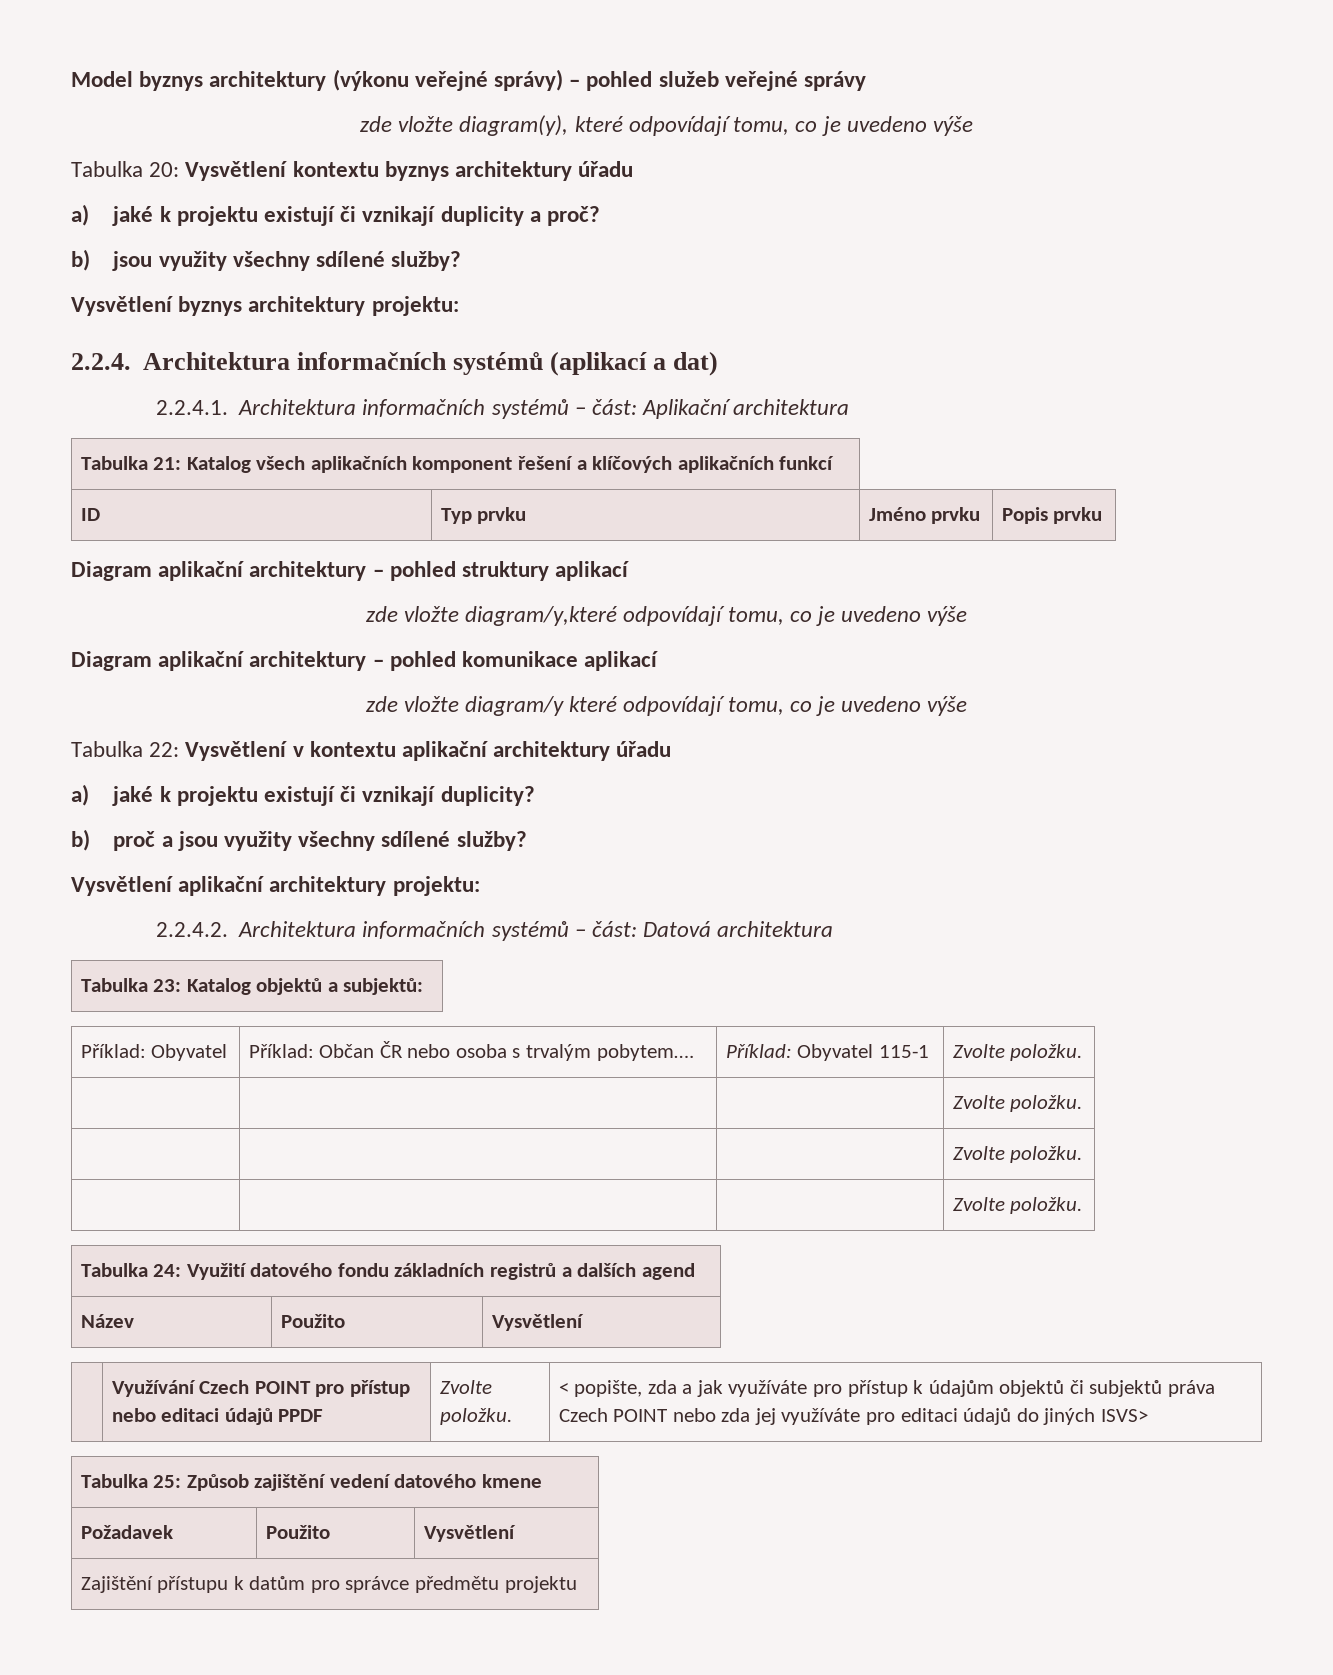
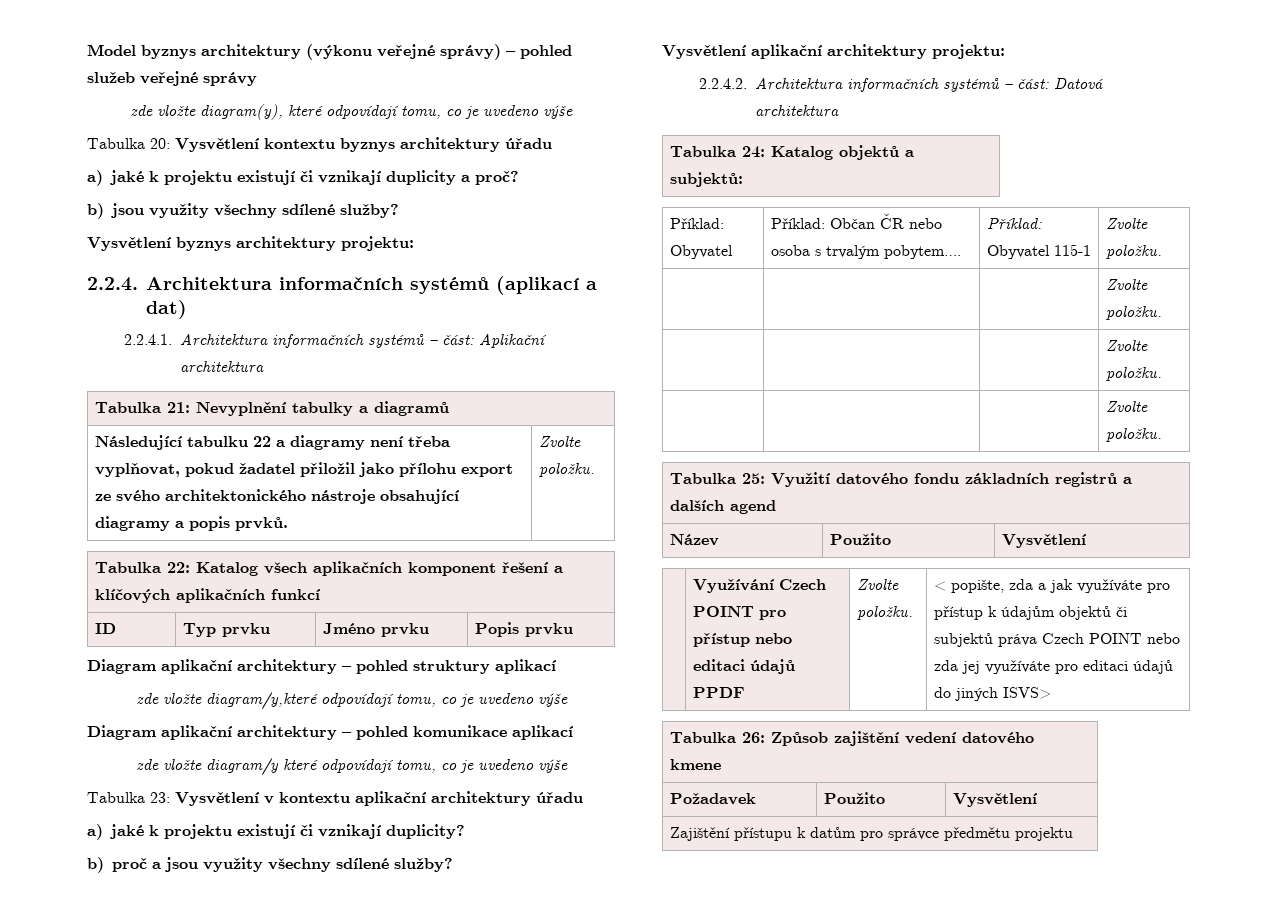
- Tabulka 21: Katalog všech aplikačních komponent řešení a klíčových aplikačních funkcí
+ Tabulka 21: Nevyplnění tabulky a diagramů
+ Následující tabulku 22 a diagramy není třeba vyplňovat, pokud žadatel přiložil jako přílohu export ze svého architektonického nástroje obsahující diagramy a popis prvků. | Zvolte položku.
+ Tabulka 22: Katalog všech aplikačních komponent řešení a klíčových aplikačních funkcí
- Tabulka 22: Vysvětlení v kontextu aplikační architektury úřadu
+ Tabulka 23: Vysvětlení v kontextu aplikační architektury úřadu
- Tabulka 23: Katalog objektů a subjektů:
+ Tabulka 24: Katalog objektů a subjektů:
- Tabulka 24: Využití datového fondu základních registrů a dalších agend
+ Tabulka 25: Využití datového fondu základních registrů a dalších agend
- Tabulka 25: Způsob zajištění vedení datového kmene
+ Tabulka 26: Způsob zajištění vedení datového kmene

